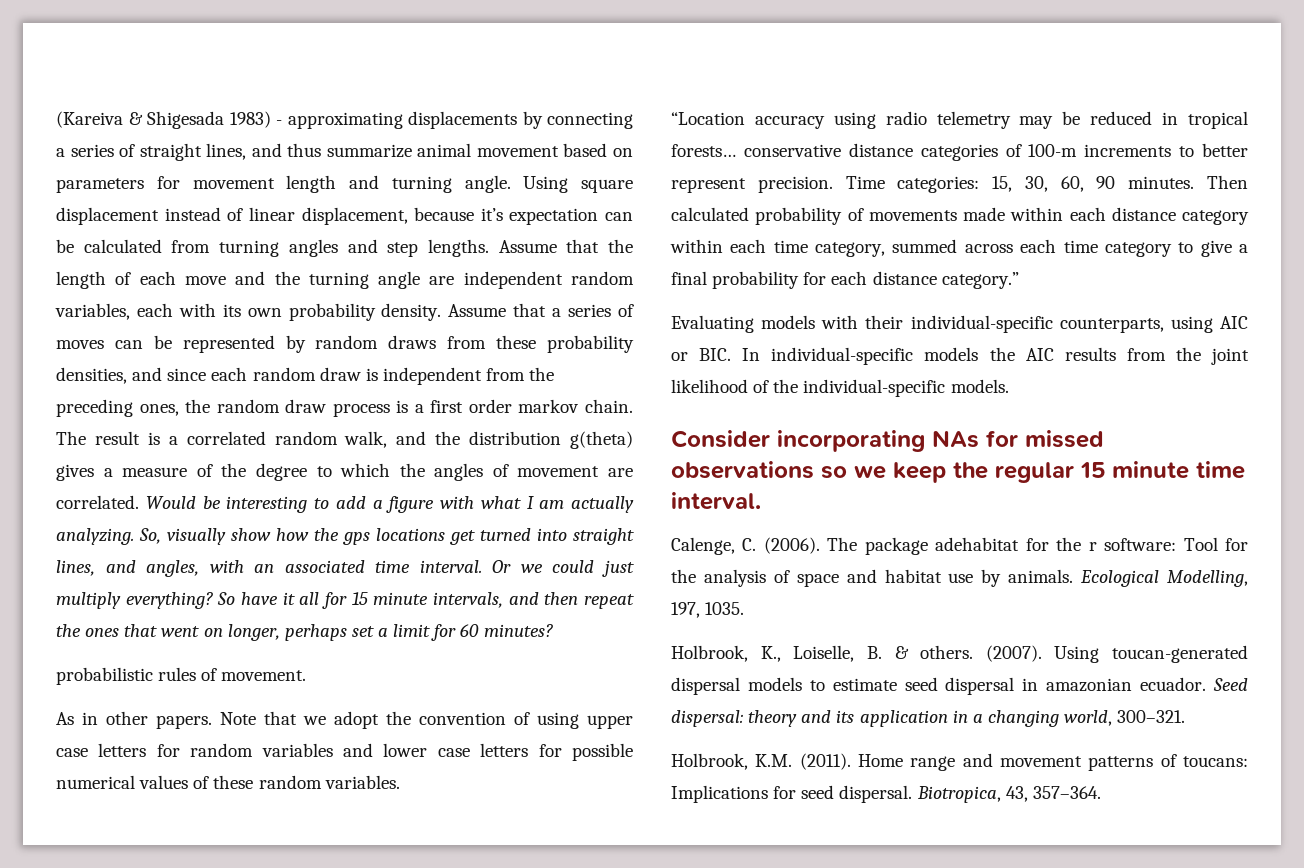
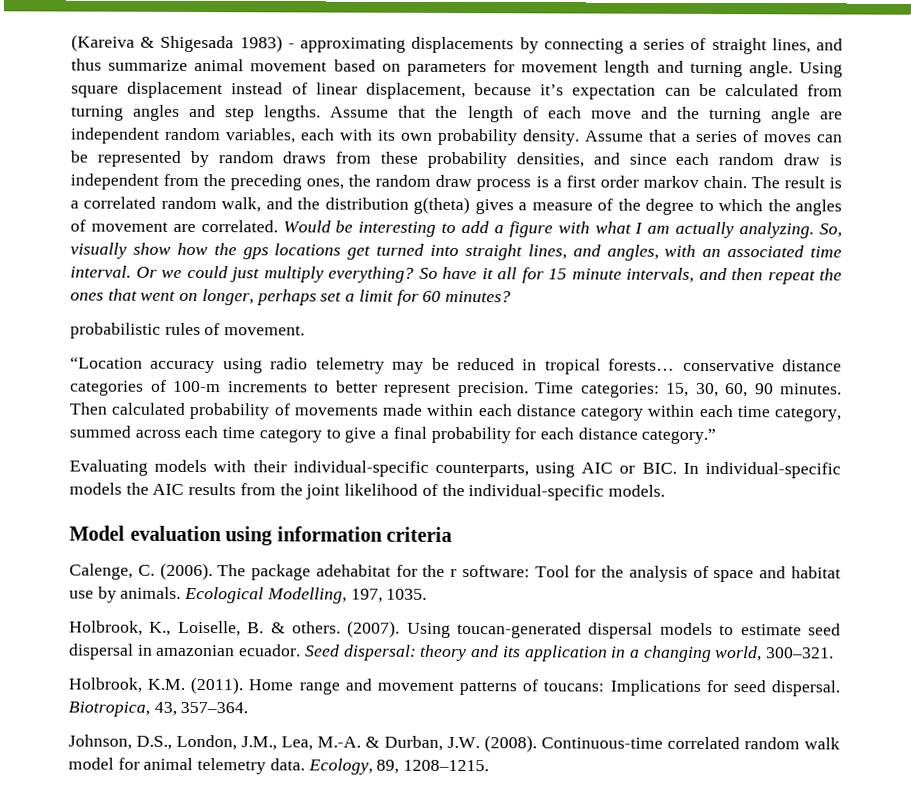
- As in other papers. Note that we adopt the convention of using upper case letters for random variables and lower case letters for possible numerical values of these random variables.
- Consider incorporating NAs for missed observations so we keep the regular 15 minute time interval.
+ Model evaluation using information criteria
+ Johnson, D.S., London, J.M., Lea, M.-A. & Durban, J.W. (2008). Continuous-time correlated random walk model for animal telemetry data. Ecology, 89, 1208–1215.

